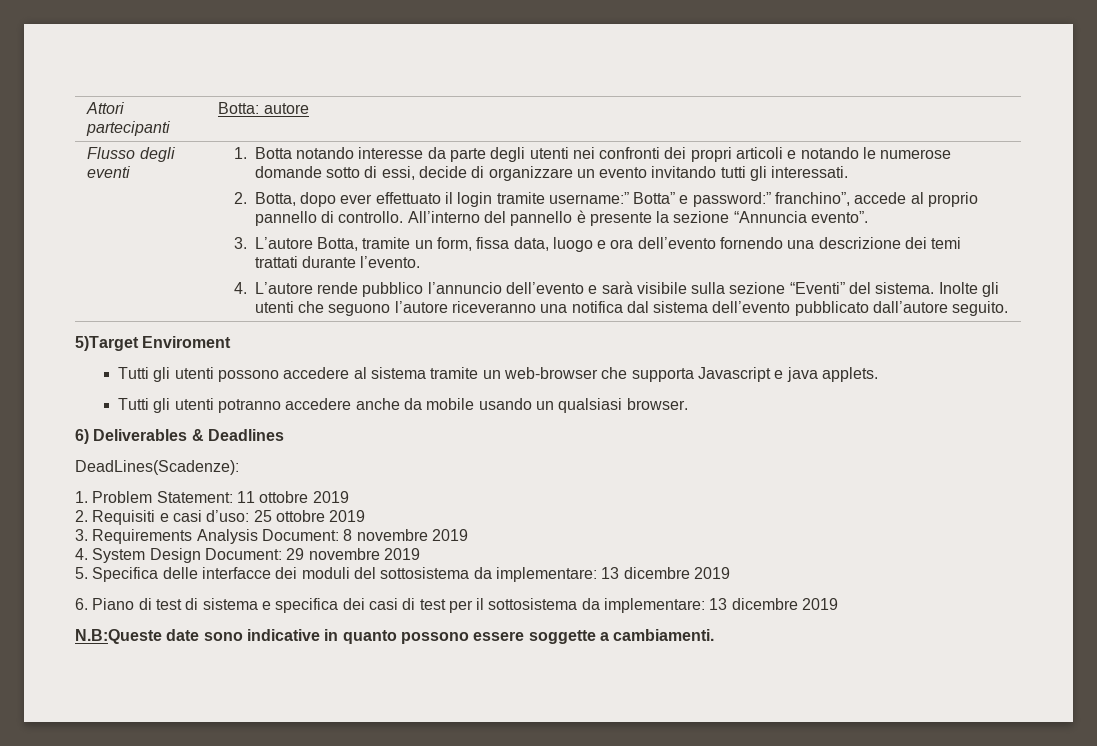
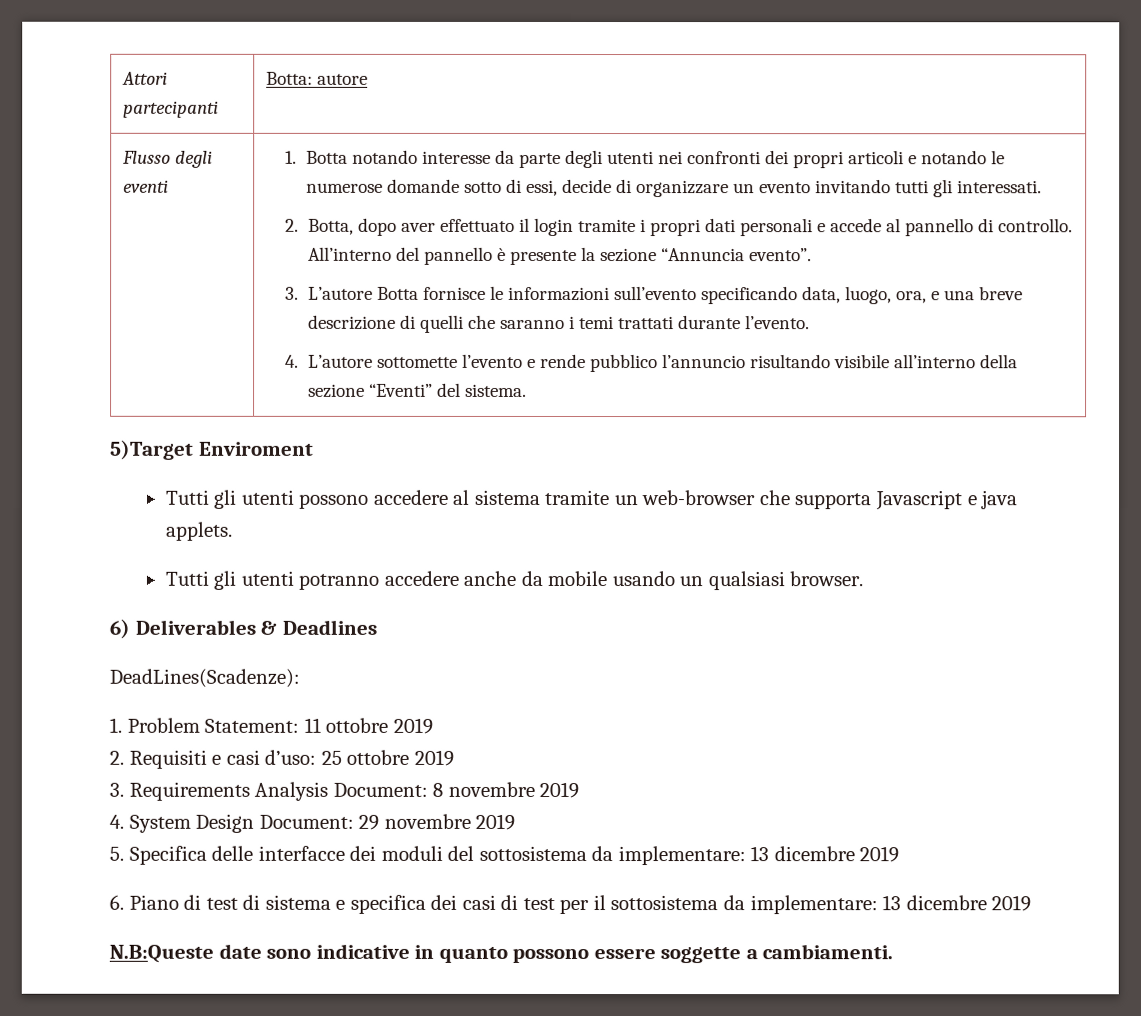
- 2. Botta, dopo ever effettuato il login tramite username:” Botta” e password:” franchino”, accede al proprio pannello di controllo.
+ 2. Botta, dopo aver effettuato il login tramite i propri dati personali e accede al pannello di controllo.
- 3. L’autore Botta, tramite un form, fissa data, luogo e ora dell’evento fornendo una descrizione dei temi trattati durante l’evento.
+ 3. L’autore Botta fornisce le informazioni sull’evento specificando data, luogo, ora, e una breve descrizione di quelli che saranno i temi trattati durante l’evento.
- 4. L’autore rende pubblico l’annuncio dell’evento e sarà visibile sulla sezione “Eventi” del sistema. Inolte gli utenti che seguono l’autore riceveranno una notifica dal sistema dell’evento pubblicato dall’autore seguito.
+ 4. L’autore sottomette l’evento e rende pubblico l’annuncio risultando visibile all’interno della sezione “Eventi” del sistema.

